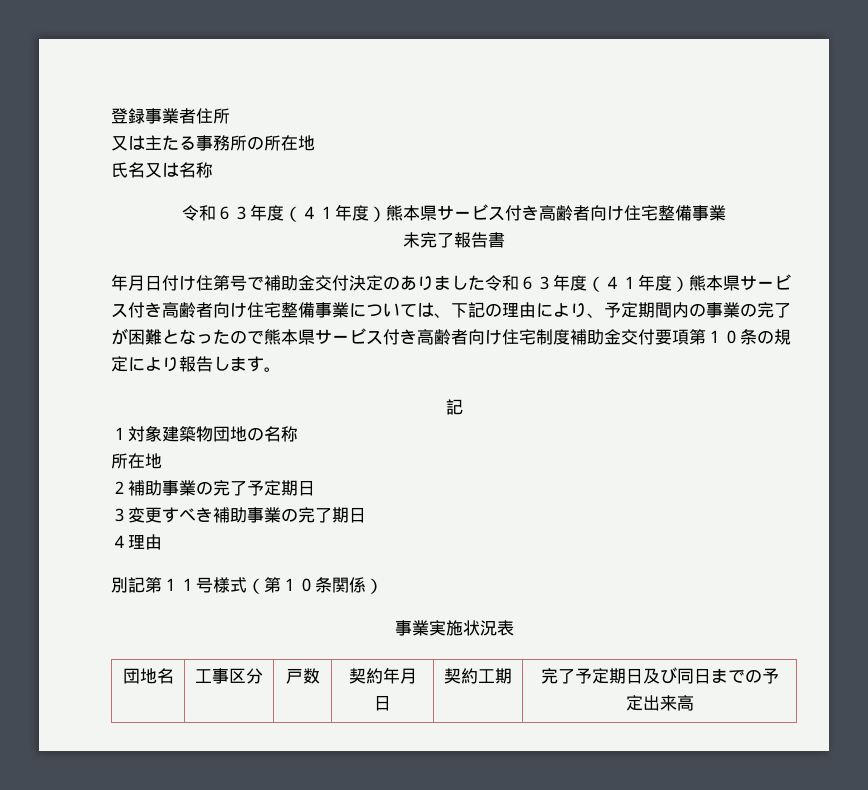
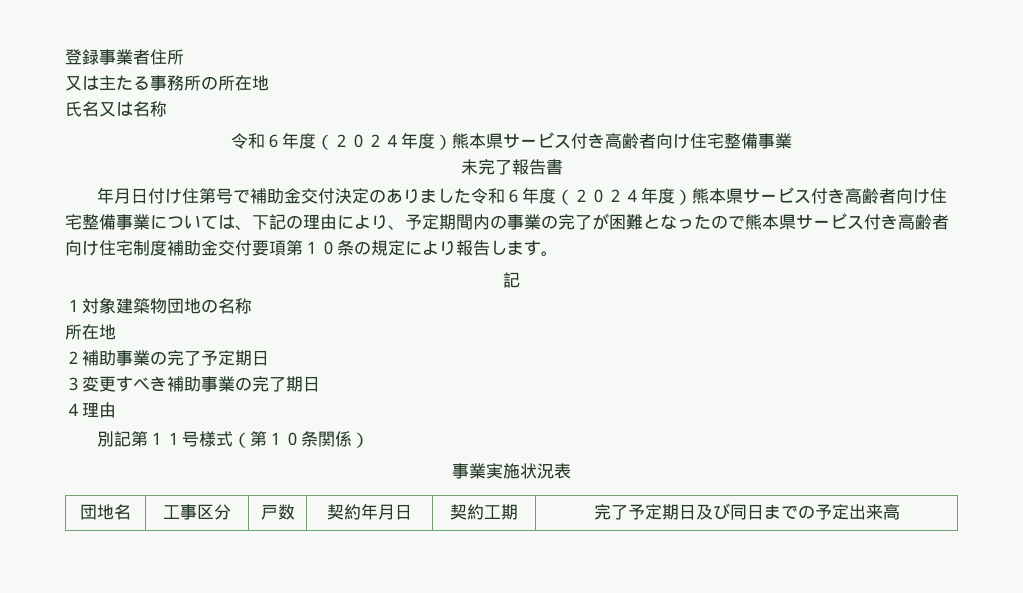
  氏名又は名称
- 令和６３年度（４１年度）熊本県サービス付き高齢者向け住宅整備事業
+ 令和６年度（２０２４年度）熊本県サービス付き高齢者向け住宅整備事業
- 年月日付け住第号で補助金交付決定のありました令和６３年度（４１年度）熊本県サービス付き高齢者向け住宅整備事業については、下記の理由により、予定期間内の事業の完了が困難となったので熊本県サービス付き高齢者向け住宅制度補助金交付要項第１０条の規定により報告します。
+ 年月日付け住第号で補助金交付決定のありました令和６年度（２０２４年度）熊本県サービス付き高齢者向け住宅整備事業については、下記の理由により、予定期間内の事業の完了が困難となったので熊本県サービス付き高齢者向け住宅制度補助金交付要項第１０条の規定により報告します。

